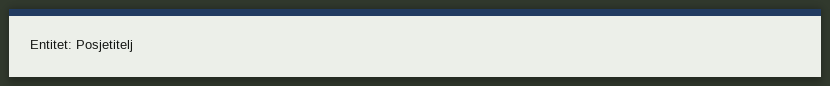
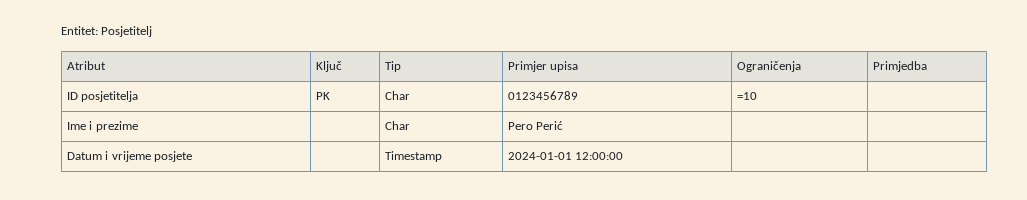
+ Atribut | Ključ | Tip | Primjer upisa | Ograničenja | Primjedba
+ ID posjetitelja | PK | Char | 0123456789 | =10 |
+ Ime i prezime | | Char | Pero Perić | |
+ Datum i vrijeme posjete | | Timestamp | 2024-01-01 12:00:00 | |

